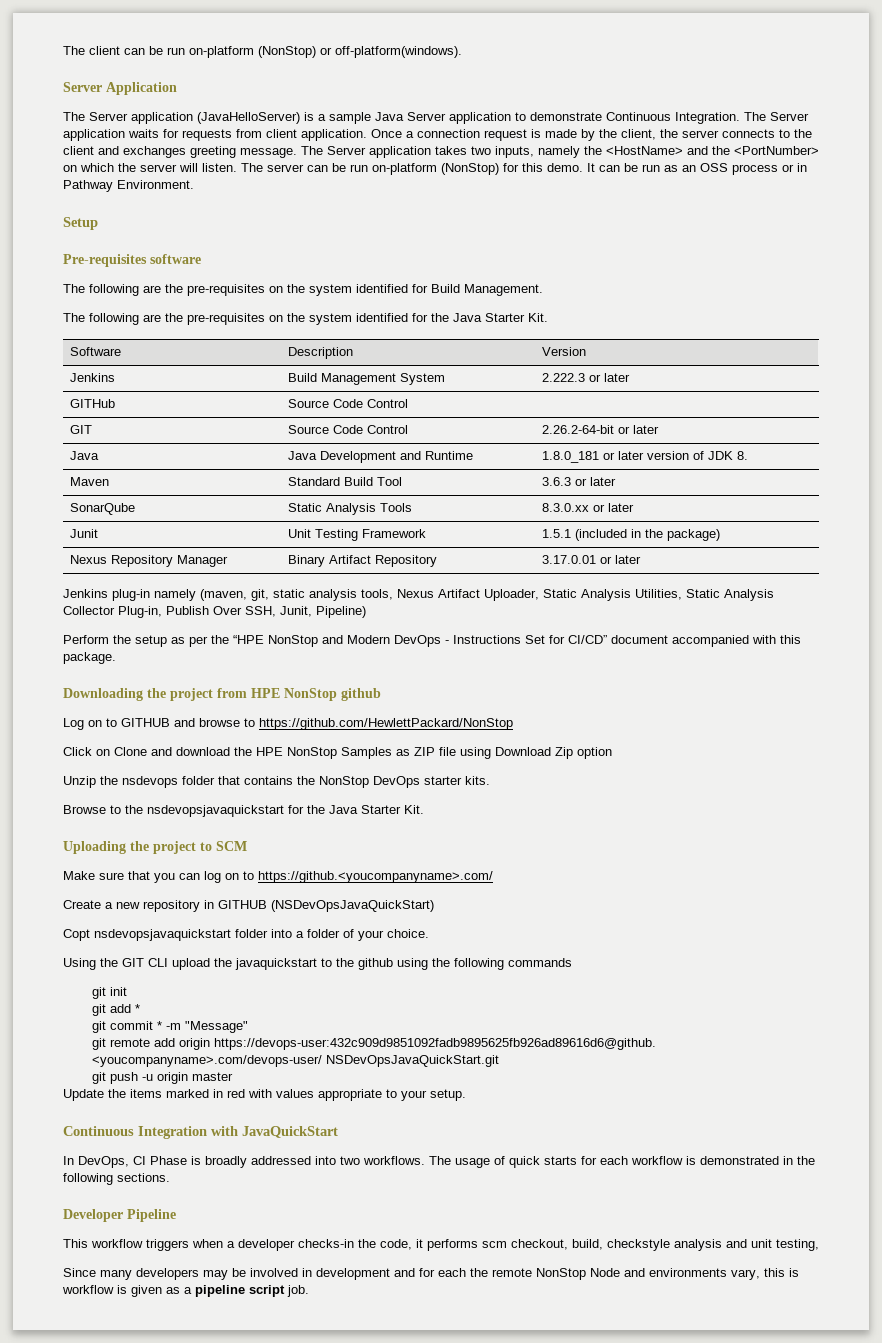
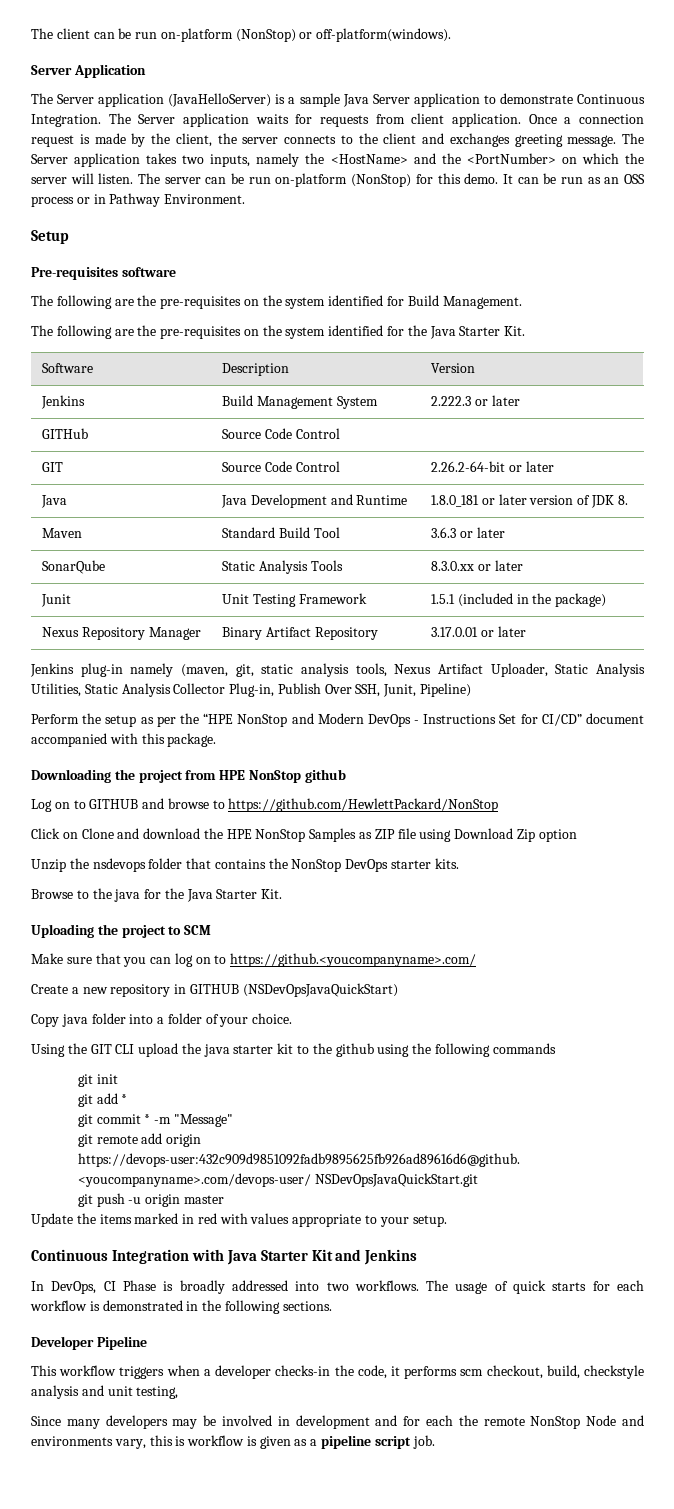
- Browse to the nsdevopsjavaquickstart for the Java Starter Kit.
+ Browse to the java for the Java Starter Kit.
- Copt nsdevopsjavaquickstart folder into a folder of your choice.
+ Copy java folder into a folder of your choice.
- Using the GIT CLI upload the javaquickstart to the github using the following commands
+ Using the GIT CLI upload the java starter kit to the github using the following commands
- Continuous Integration with JavaQuickStart
+ Continuous Integration with Java Starter Kit and Jenkins

